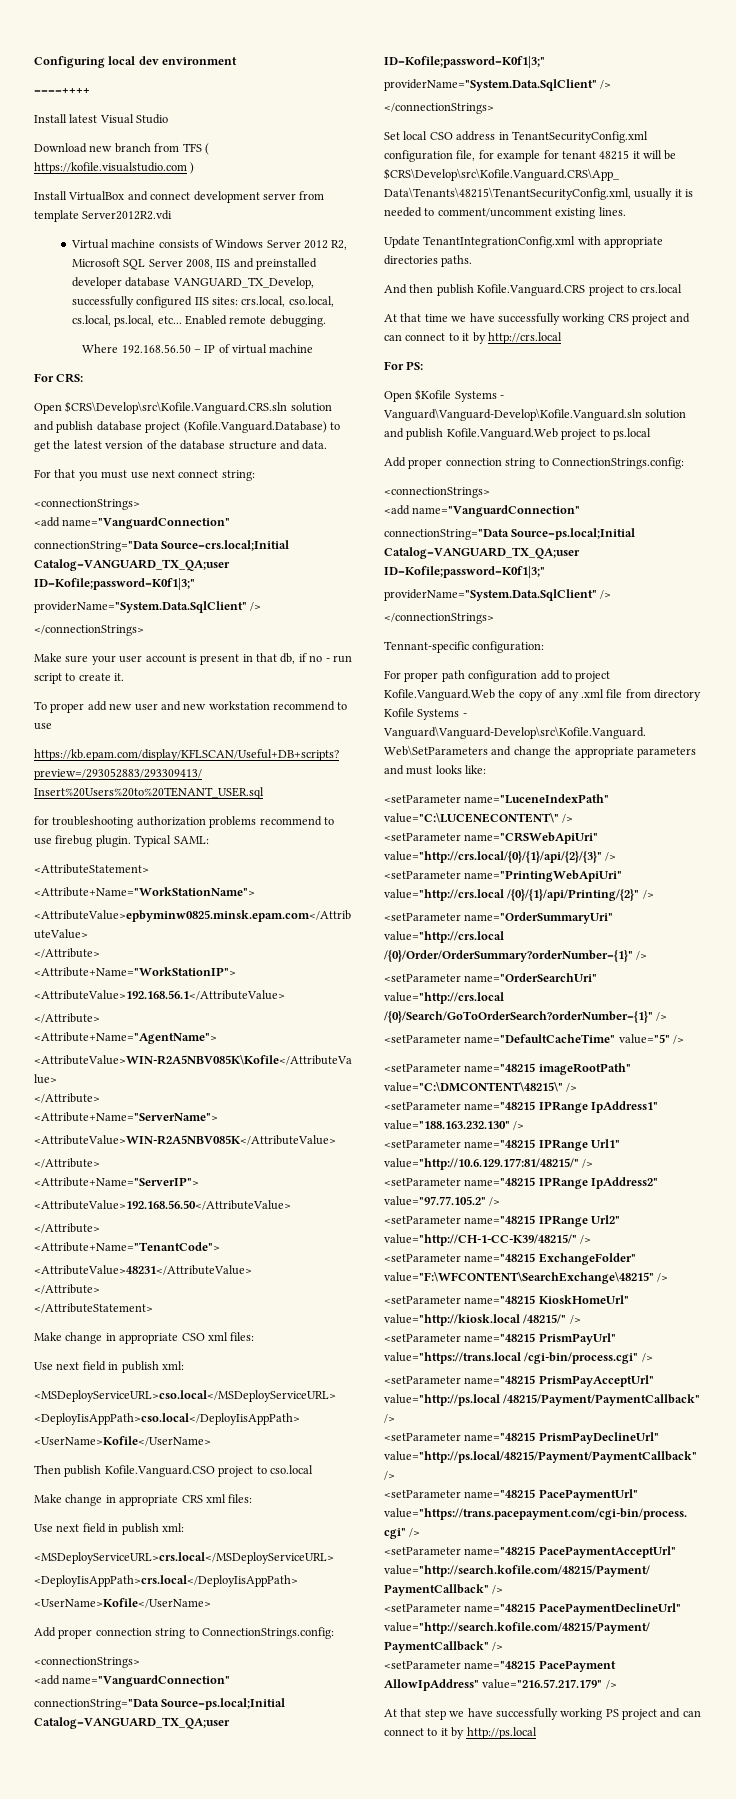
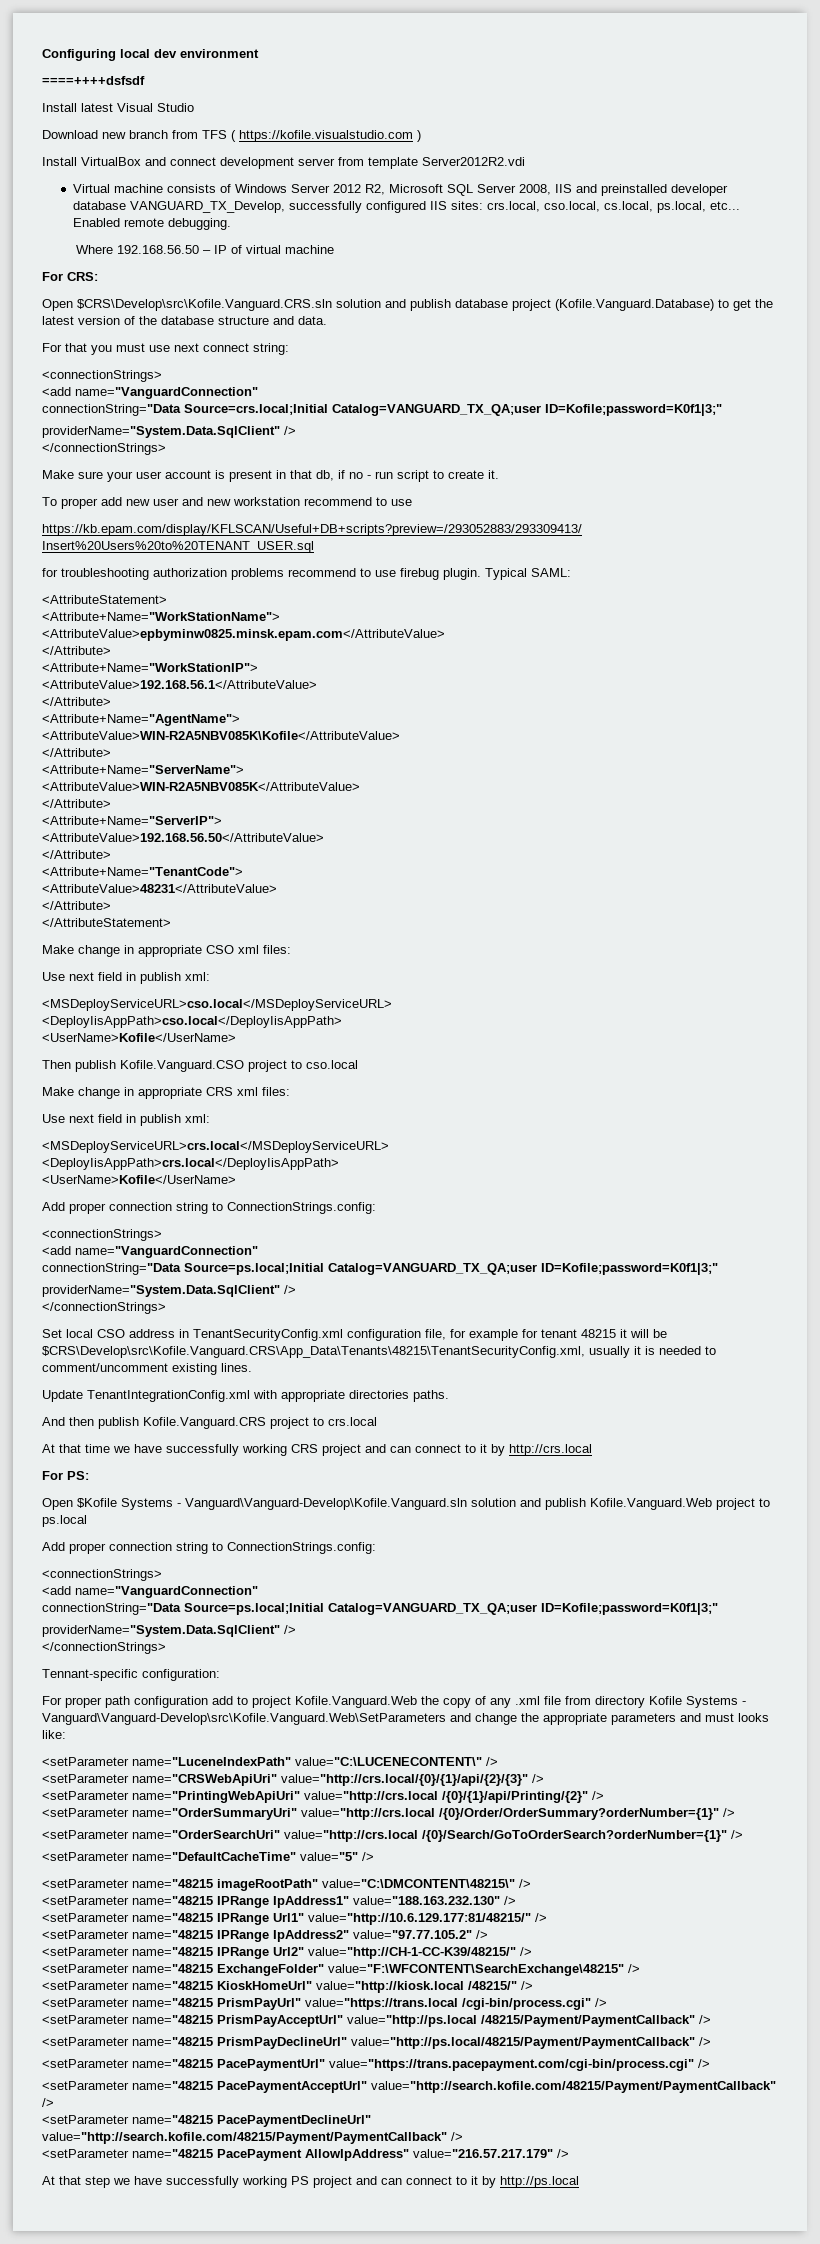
- ====++++
+ ====++++dsfsdf

